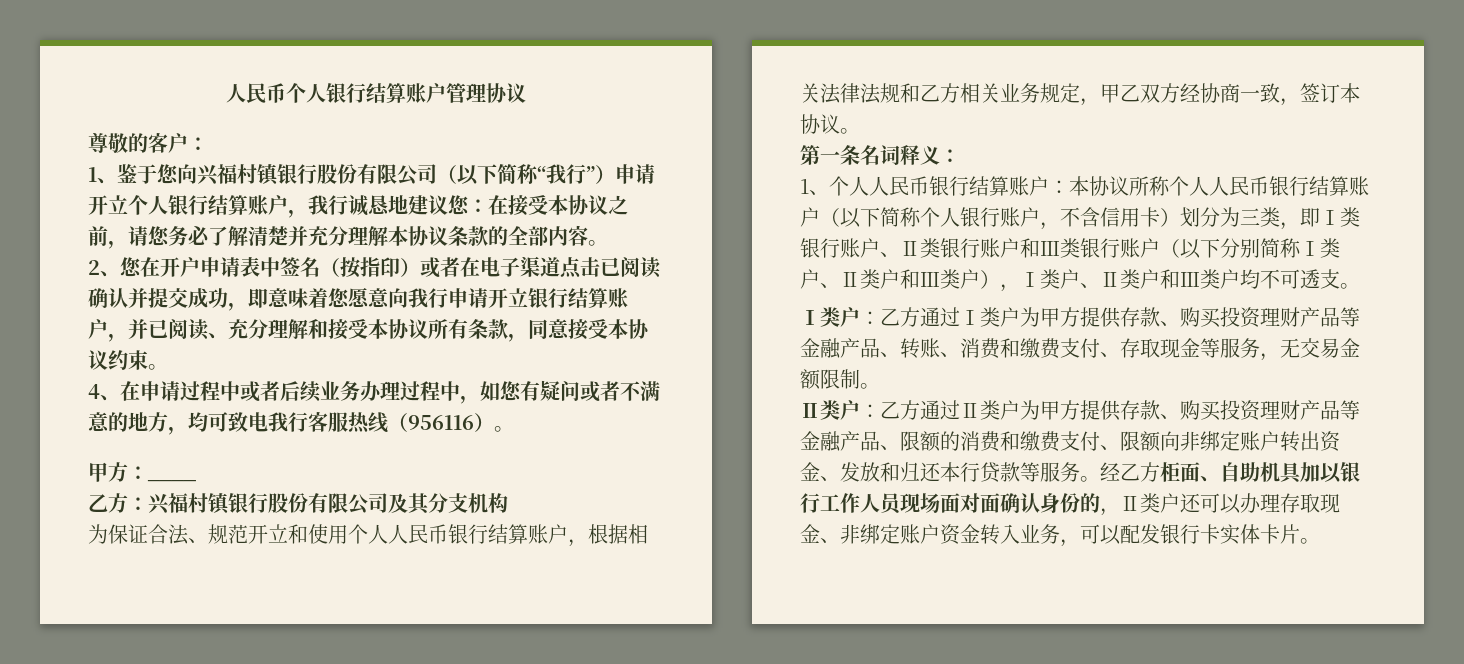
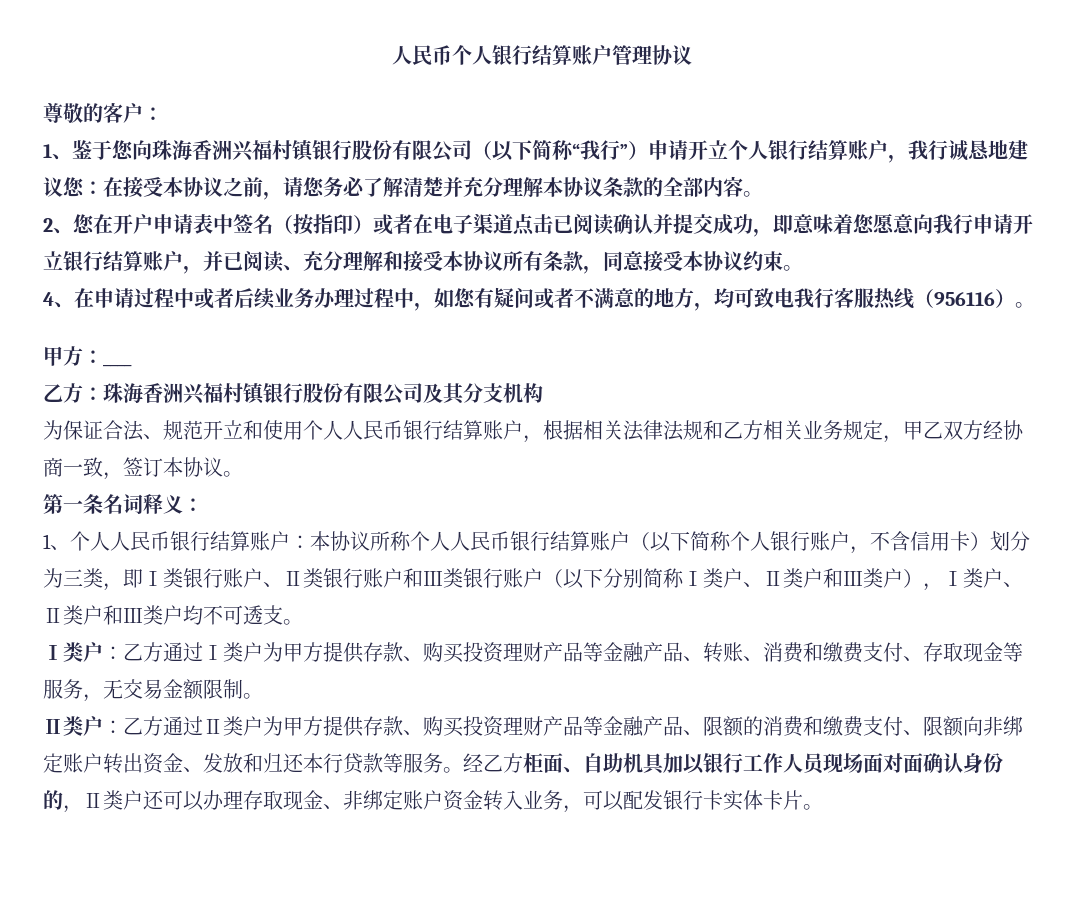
- 1、鉴于您向兴福村镇银行股份有限公司（以下简称“我行”）申请开立个人银行结算账户，我行诚恳地建议您：在接受本协议之前，请您务必了解清楚并充分理解本协议条款的全部内容。
+ 1、鉴于您向珠海香洲兴福村镇银行股份有限公司（以下简称“我行”）申请开立个人银行结算账户，我行诚恳地建议您：在接受本协议之前，请您务必了解清楚并充分理解本协议条款的全部内容。
- 乙方：兴福村镇银行股份有限公司及其分支机构
+ 乙方：珠海香洲兴福村镇银行股份有限公司及其分支机构

